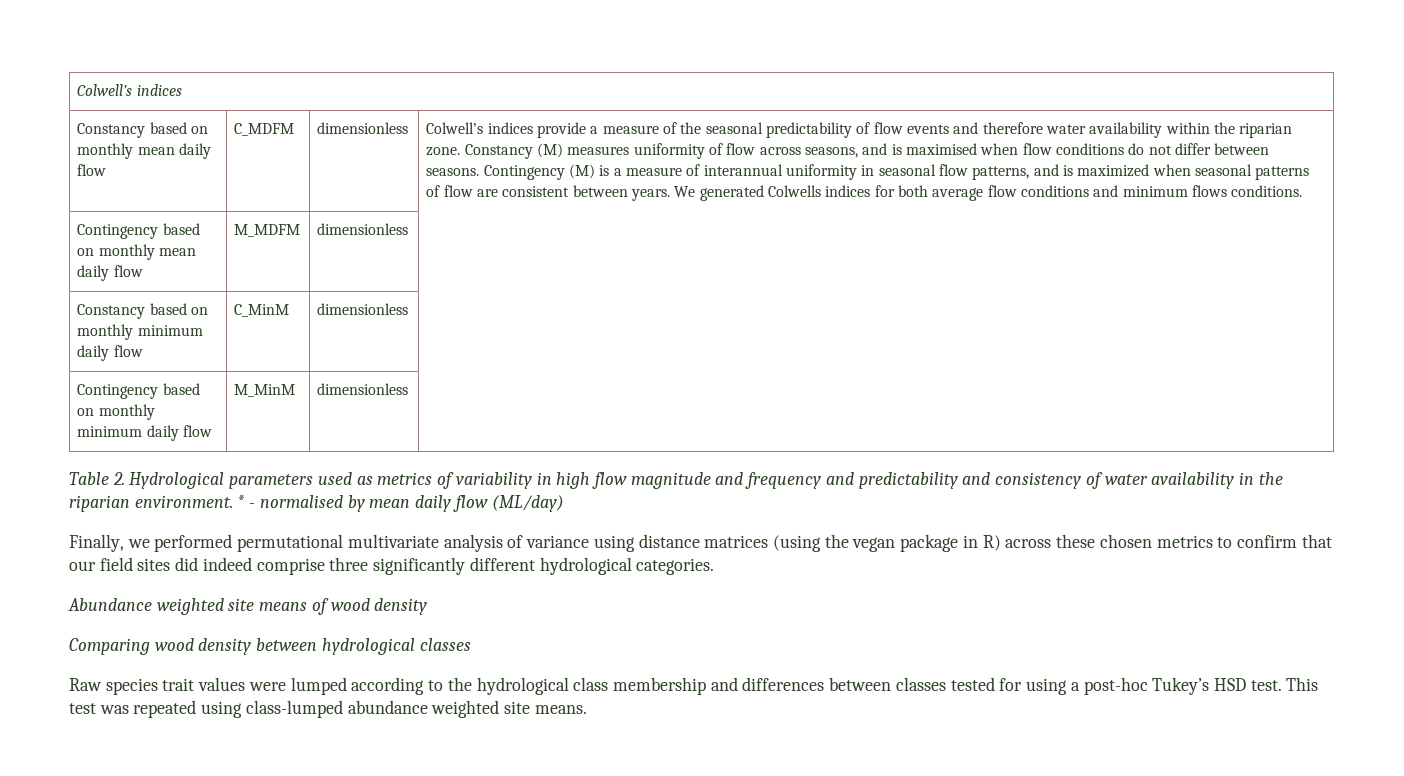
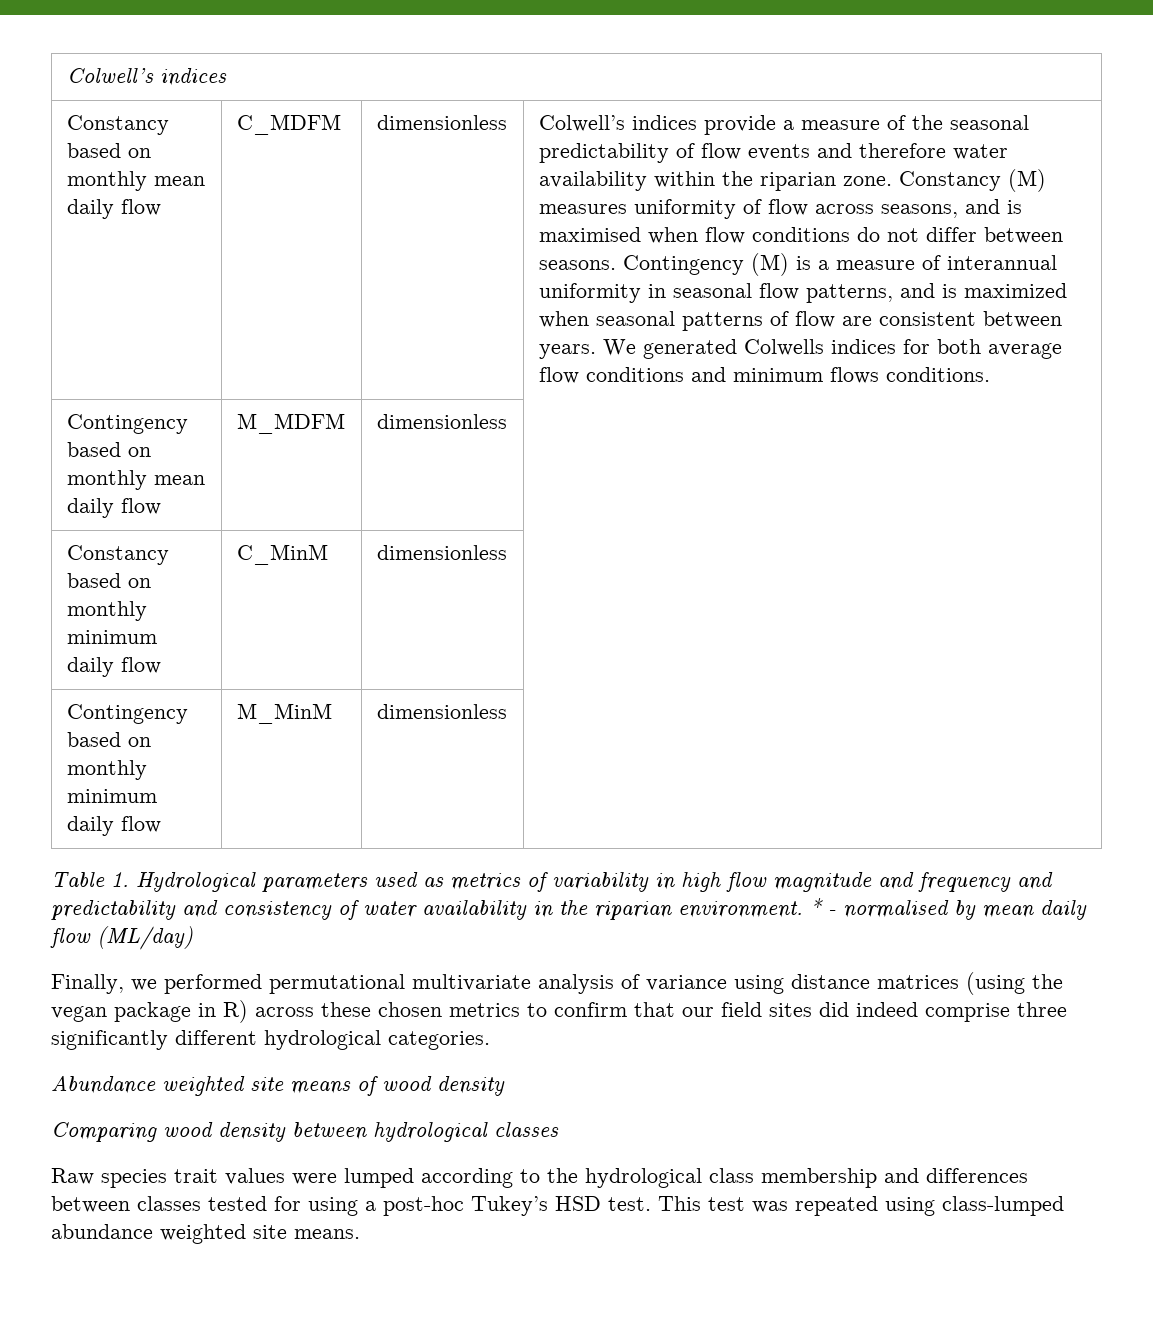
- Table 2. Hydrological parameters used as metrics of variability in high flow magnitude and frequency and predictability and consistency of water availability in the riparian environment.
+ Table 1. Hydrological parameters used as metrics of variability in high flow magnitude and frequency and predictability and consistency of water availability in the riparian environment.

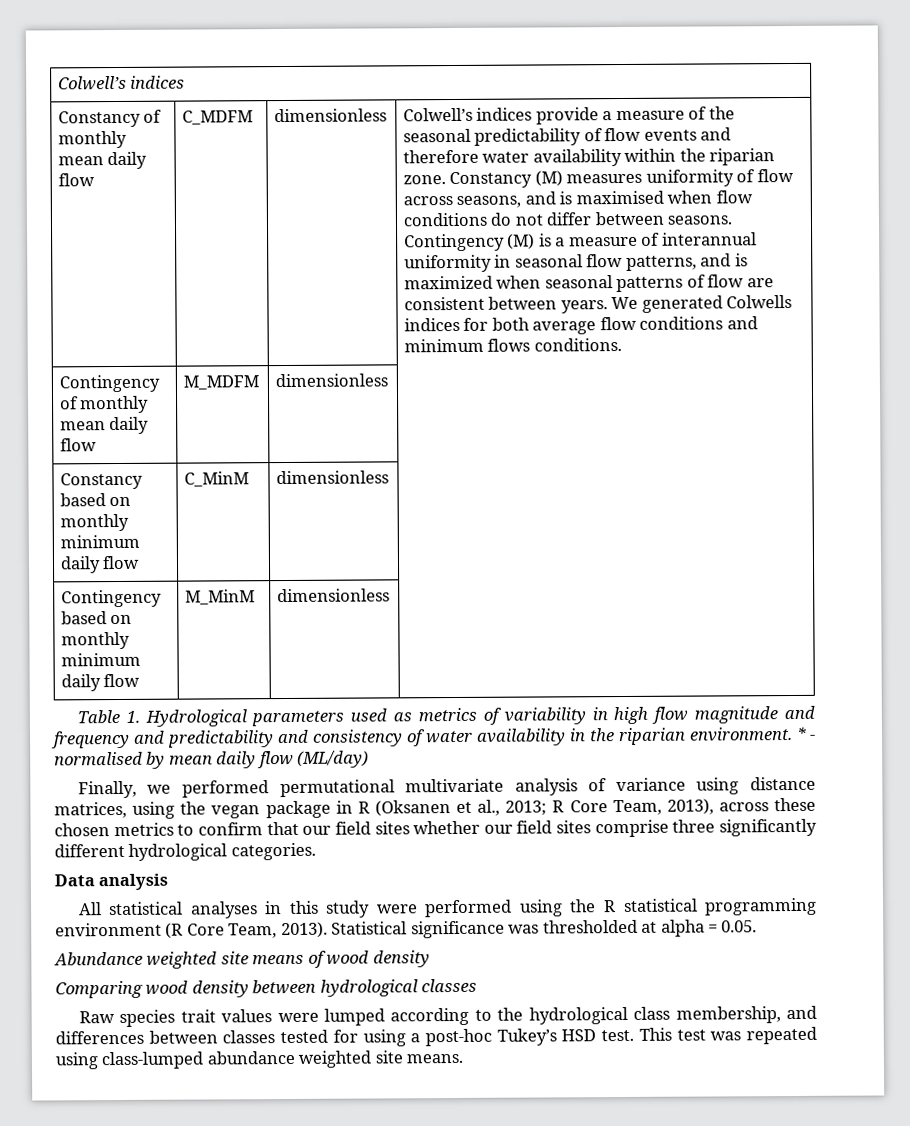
- Constancy based on monthly mean daily flow
+ Constancy of monthly mean daily flow
- Contingency based on monthly mean daily flow | M_MDFM | dimensionless |
+ Contingency of monthly mean daily flow | M_MDFM | dimensionless |
- Finally, we performed permutational multivariate analysis of variance using distance matrices (using the vegan package in R) across these chosen metrics to confirm that our field sites did indeed comprise three significantly different hydrological categories.
+ Finally, we performed permutational multivariate analysis of variance using distance matrices, using the vegan package in R (Oksanen et al., 2013; R Core Team, 2013), across these chosen metrics to confirm that our field sites whether our field sites comprise three significantly different hydrological categories.
+ Data analysis
+ All statistical analyses in this study were performed using the R statistical programming environment (R Core Team, 2013). Statistical significance was thresholded at alpha = 0.05.
- Raw species trait values were lumped according to the hydrological class membership and differences between classes tested for using a post-hoc Tukey’s HSD test.
+ Raw species trait values were lumped according to the hydrological class membership, and differences between classes tested for using a post-hoc Tukey’s HSD test.

